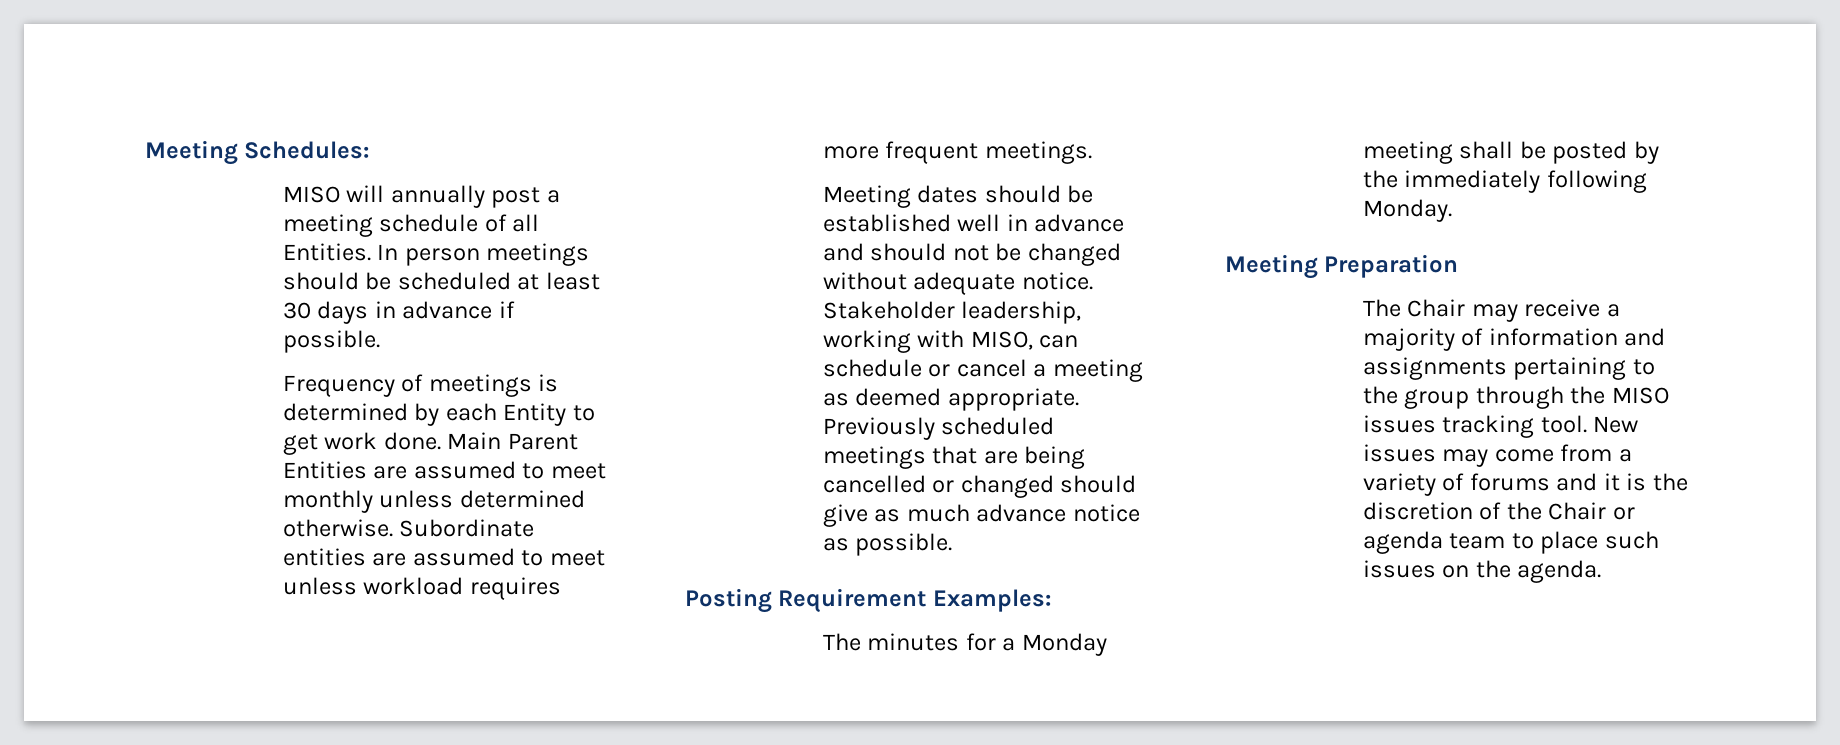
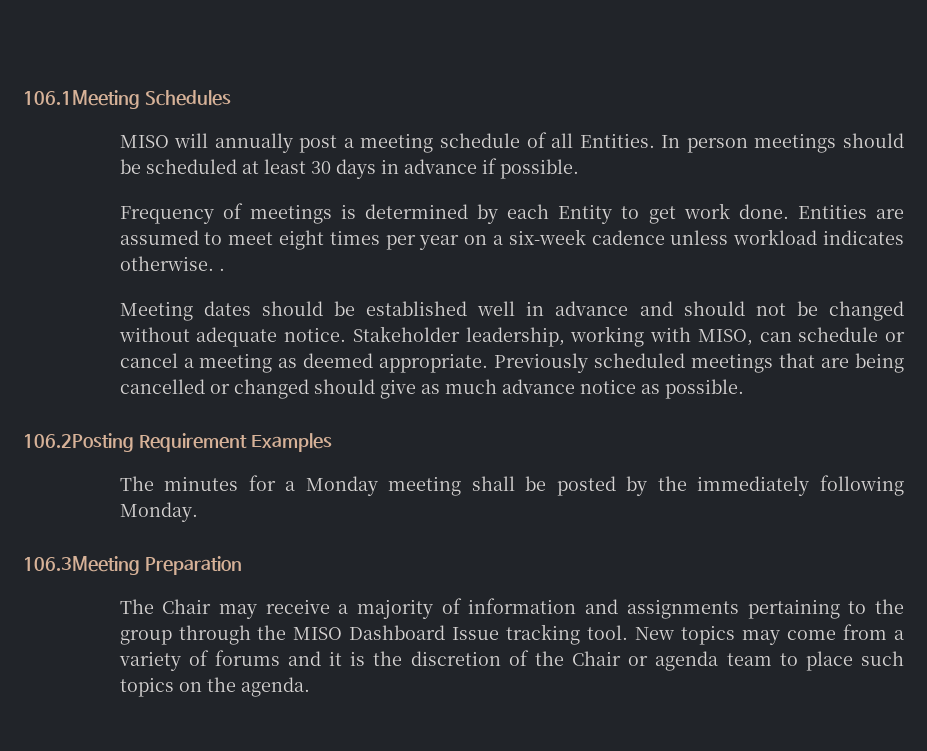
- Meeting Schedules:
+ 106.1Meeting Schedules
- Main Parent Entities are assumed to meet monthly unless determined otherwise. Subordinate entities are assumed to meet unless workload requires more frequent meetings.
+ Entities are assumed to meet eight times per year on a six-week cadence unless workload indicates otherwise. .
- Posting Requirement Examples:
+ 106.2Posting Requirement Examples
- Meeting Preparation
+ 106.3Meeting Preparation
- The Chair may receive a majority of information and assignments pertaining to the group through the MISO issues tracking tool.
+ The Chair may receive a majority of information and assignments pertaining to the group through the MISO Dashboard Issue tracking tool.
- New issues may come from a variety of forums and it is the discretion of the Chair or agenda team to place such issues on the agenda.
+ New topics may come from a variety of forums and it is the discretion of the Chair or agenda team to place such topics on the agenda.

